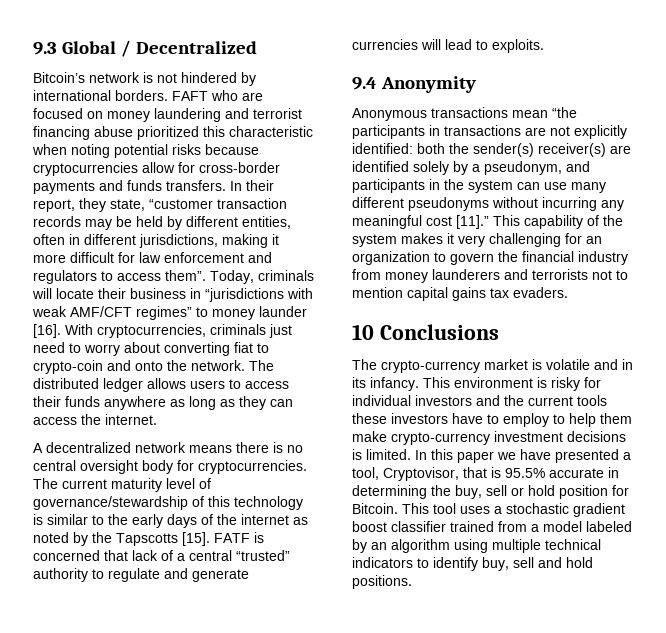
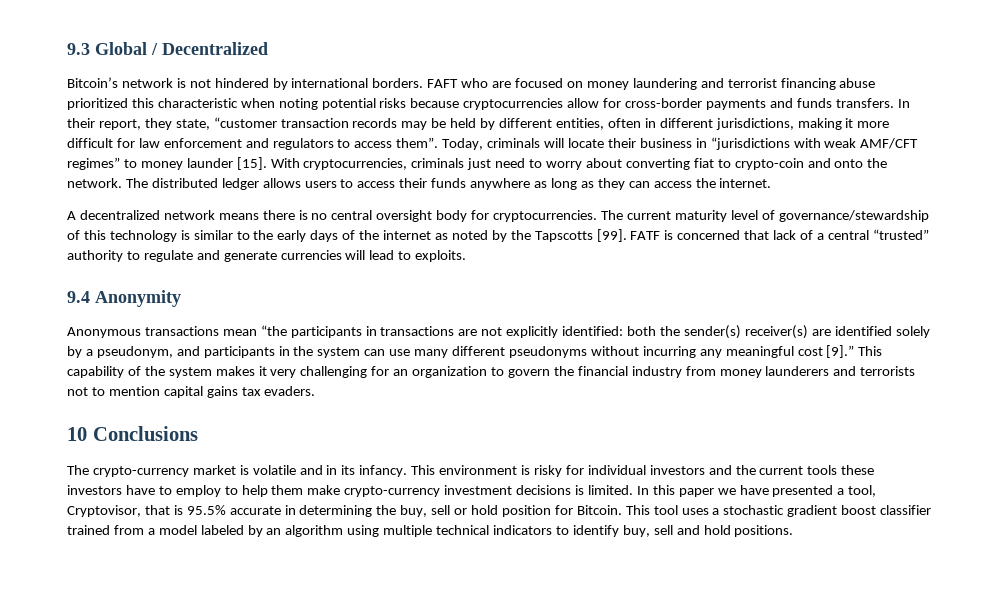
- Today, criminals will locate their business in “jurisdictions with weak AMF/CFT regimes” to money launder [16].
+ Today, criminals will locate their business in “jurisdictions with weak AMF/CFT regimes” to money launder [15].
- The current maturity level of governance/stewardship of this technology is similar to the early days of the internet as noted by the Tapscotts [15].
+ The current maturity level of governance/stewardship of this technology is similar to the early days of the internet as noted by the Tapscotts [99].
- Anonymous transactions mean “the participants in transactions are not explicitly identified: both the sender(s) receiver(s) are identified solely by a pseudonym, and participants in the system can use many different pseudonyms without incurring any meaningful cost [11].”
+ Anonymous transactions mean “the participants in transactions are not explicitly identified: both the sender(s) receiver(s) are identified solely by a pseudonym, and participants in the system can use many different pseudonyms without incurring any meaningful cost [9].”

